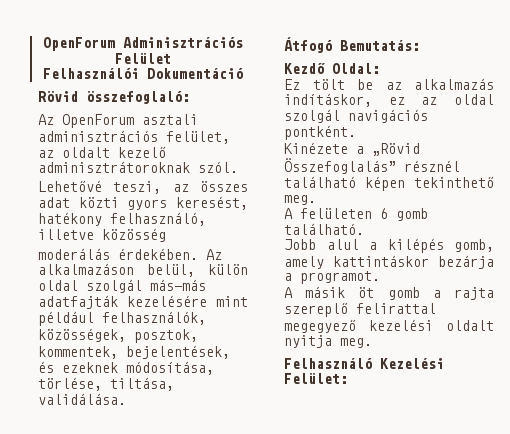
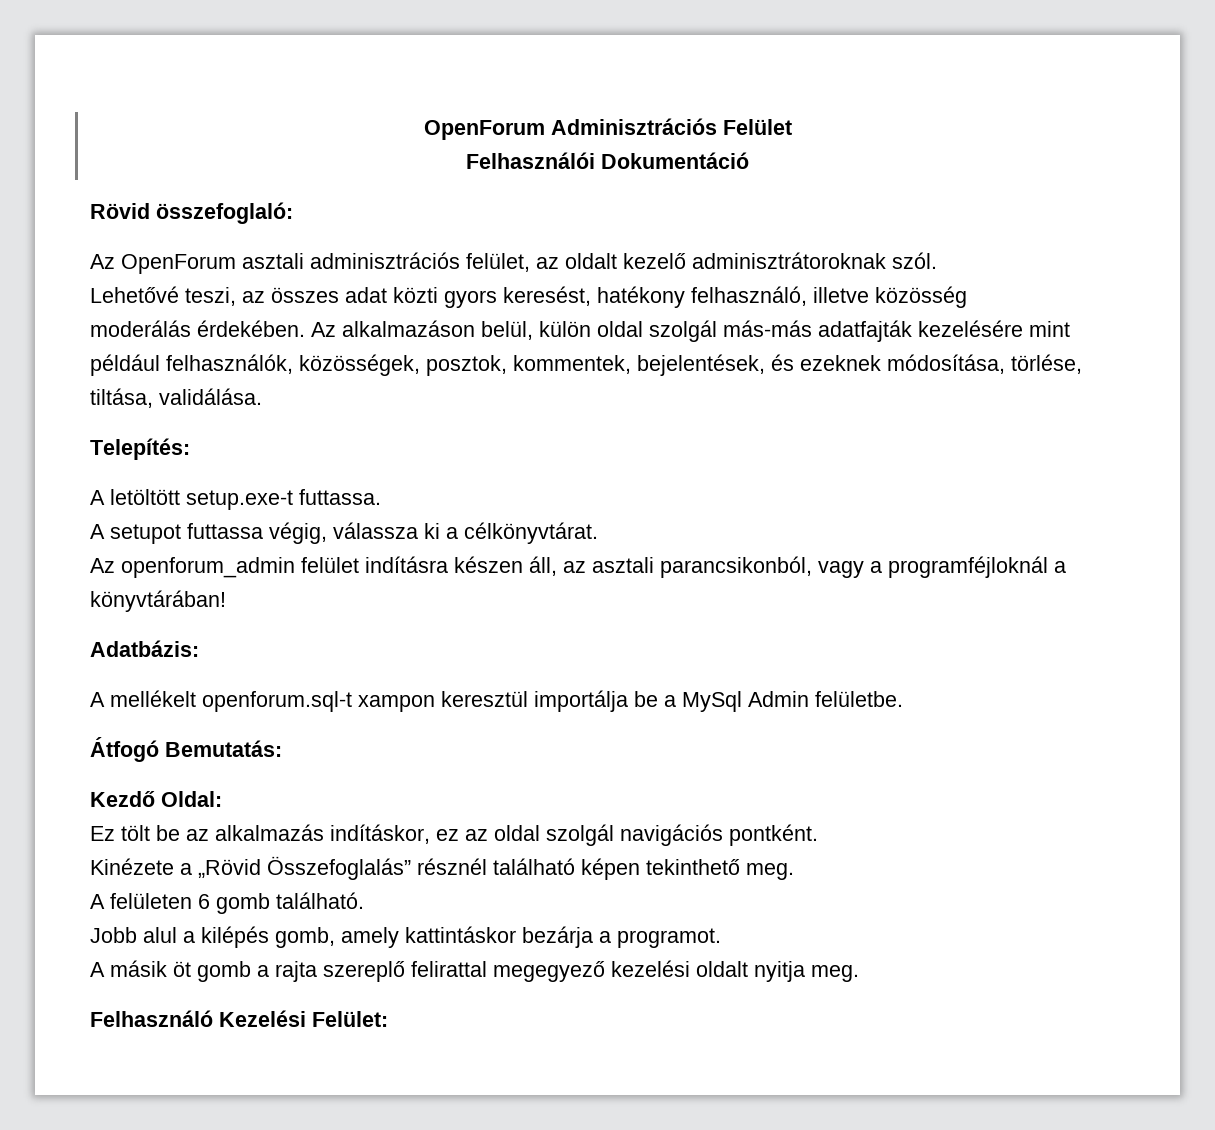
+ Telepítés:
+ A letöltött setup.exe-t futtassa.
+ A setupot futtassa végig, válassza ki a célkönyvtárat.
+ Az openforum_admin felület indításra készen áll, az asztali parancsikonból, vagy a programféjloknál a könyvtárában!
+ Adatbázis:
+ A mellékelt openforum.sql-t xampon keresztül importálja be a MySql Admin felületbe.

